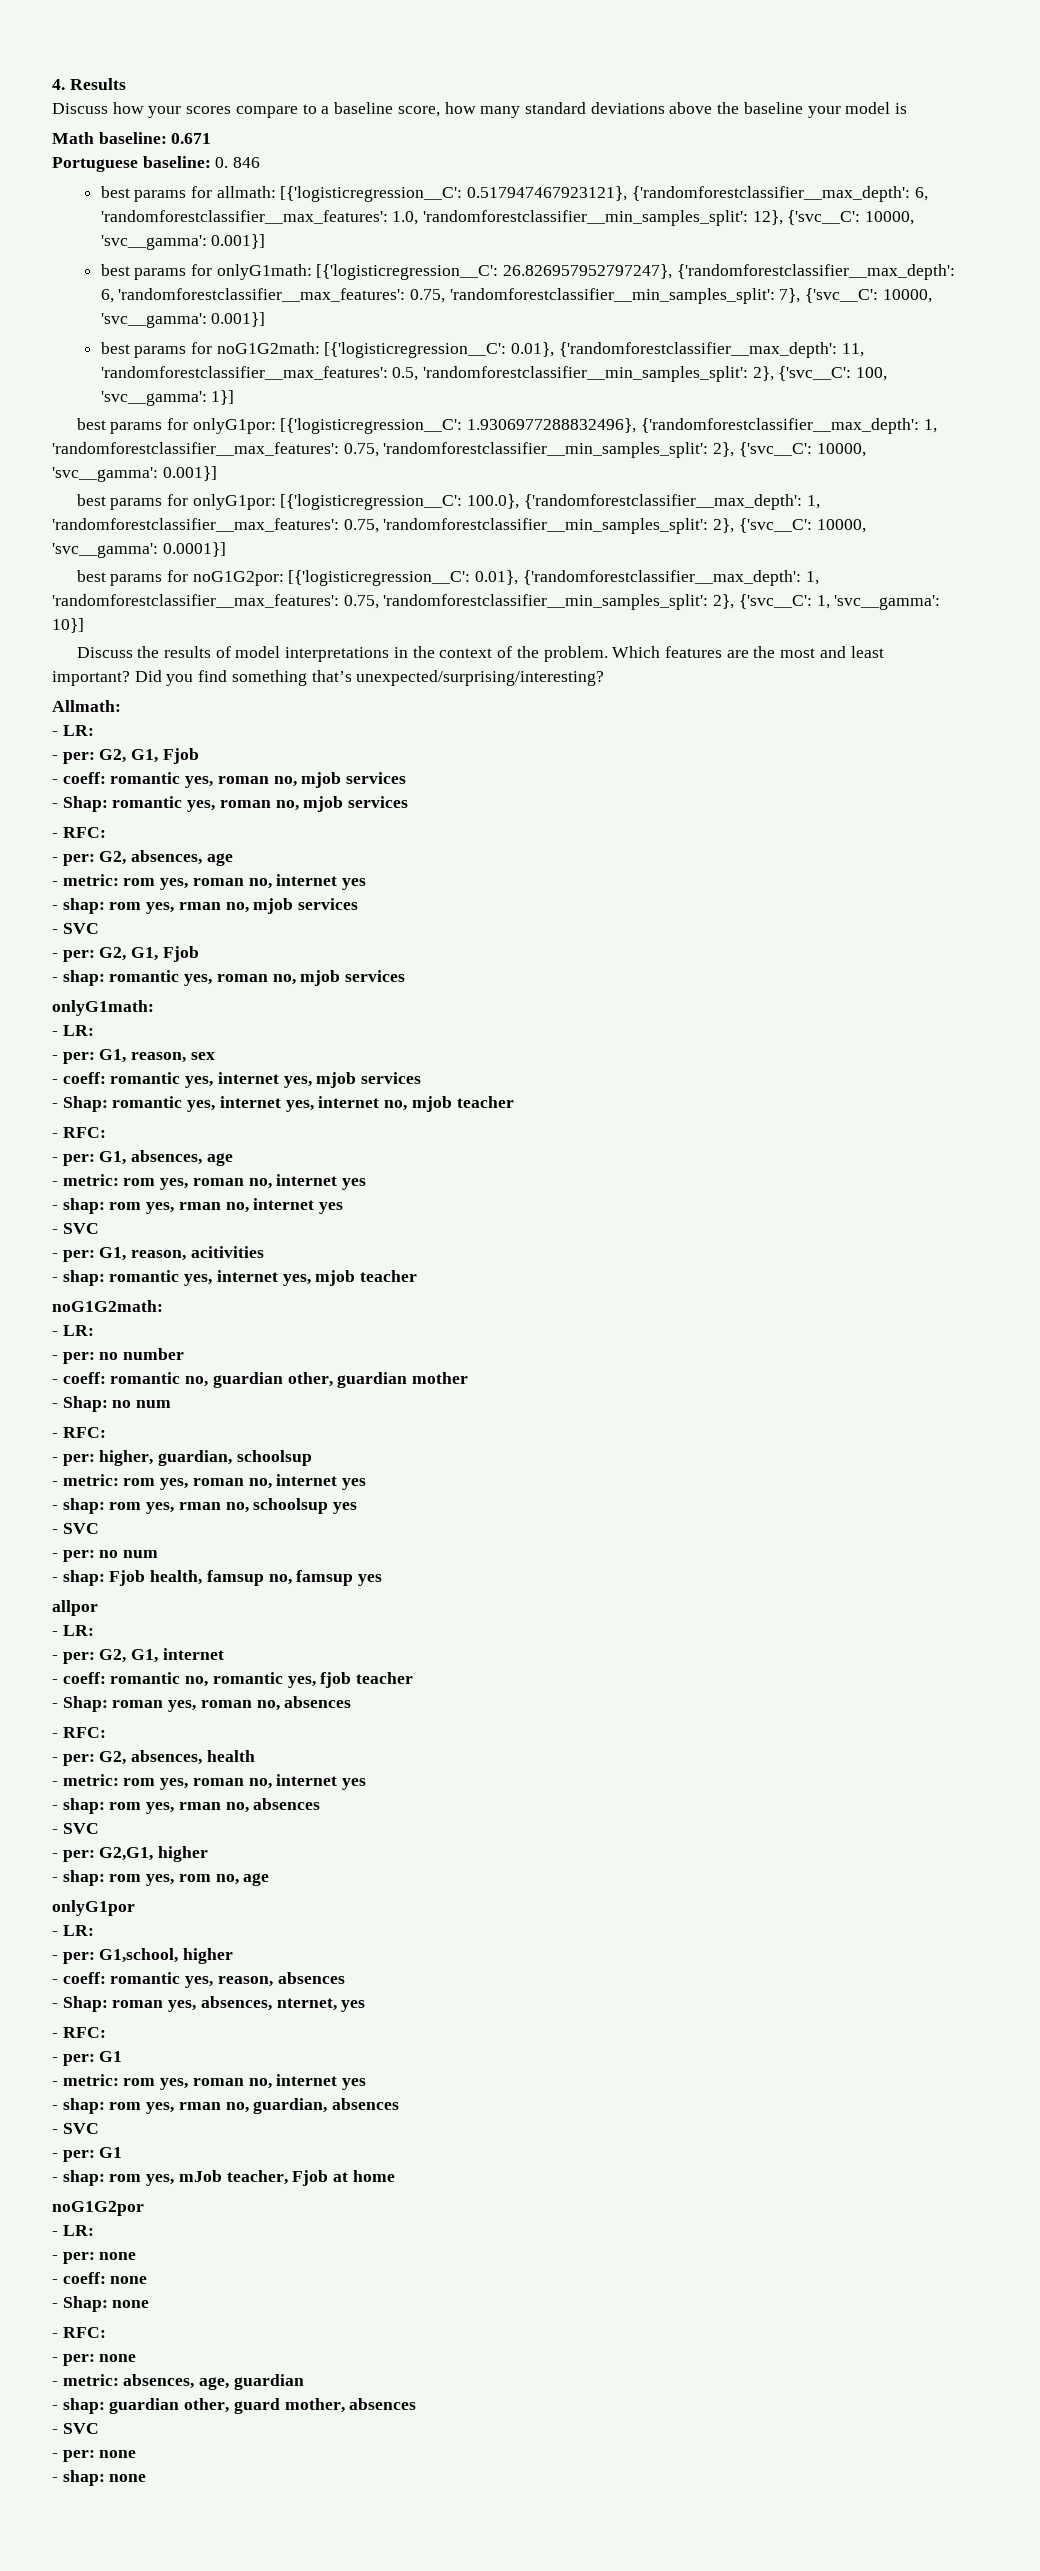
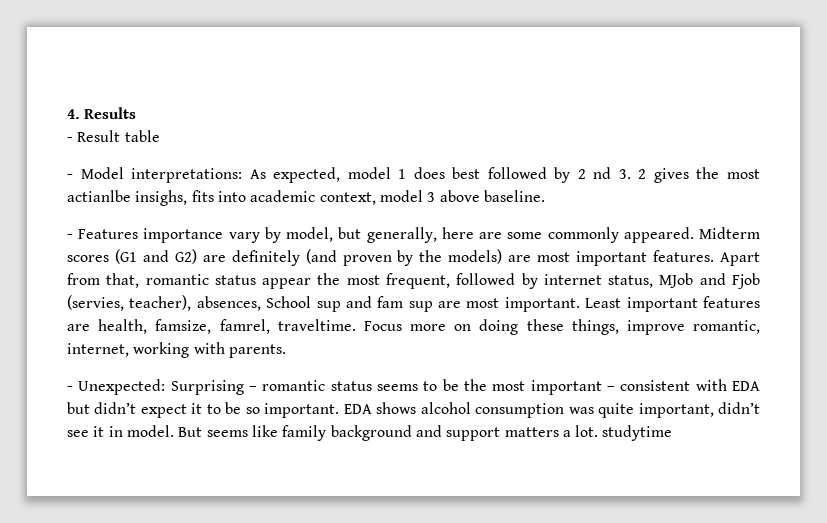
- Discuss how your scores compare to a baseline score, how many standard deviations above the baseline your model is
- Math baseline: 0.671
- Portuguese baseline: 0. 846
- best params for allmath: [{'logisticregression__C': 0.517947467923121}, {'randomforestclassifier__max_depth': 6, 'randomforestclassifier__max_features': 1.0, 'randomforestclassifier__min_samples_split': 12}, {'svc__C': 10000, 'svc__gamma': 0.001}]
- best params for onlyG1math: [{'logisticregression__C': 26.826957952797247}, {'randomforestclassifier__max_depth': 6, 'randomforestclassifier__max_features': 0.75, 'randomforestclassifier__min_samples_split': 7}, {'svc__C': 10000, 'svc__gamma': 0.001}]
- best params for noG1G2math: [{'logisticregression__C': 0.01}, {'randomforestclassifier__max_depth': 11, 'randomforestclassifier__max_features': 0.5, 'randomforestclassifier__min_samples_split': 2}, {'svc__C': 100, 'svc__gamma': 1}]
- best params for onlyG1por: [{'logisticregression__C': 1.9306977288832496}, {'randomforestclassifier__max_depth': 1, 'randomforestclassifier__max_features': 0.75, 'randomforestclassifier__min_samples_split': 2}, {'svc__C': 10000, 'svc__gamma': 0.001}]
- best params for onlyG1por: [{'logisticregression__C': 100.0}, {'randomforestclassifier__max_depth': 1, 'randomforestclassifier__max_features': 0.75, 'randomforestclassifier__min_samples_split': 2}, {'svc__C': 10000, 'svc__gamma': 0.0001}]
- best params for noG1G2por: [{'logisticregression__C': 0.01}, {'randomforestclassifier__max_depth': 1, 'randomforestclassifier__max_features': 0.75, 'randomforestclassifier__min_samples_split': 2}, {'svc__C': 1, 'svc__gamma': 10}]
- Discuss the results of model interpretations in the context of the problem. Which features are the most and least important? Did you find something that’s unexpected/surprising/interesting?
- Allmath:
- - LR:
- - per: G2, G1, Fjob
- - coeff: romantic yes, roman no, mjob services
- - Shap: romantic yes, roman no, mjob services
- - RFC:
- - per: G2, absences, age
- - metric: rom yes, roman no, internet yes
- - shap: rom yes, rman no, mjob services
- - SVC
- - per: G2, G1, Fjob
- - shap: romantic yes, roman no, mjob services
- onlyG1math:
- - LR:
- - per: G1, reason, sex
- - coeff: romantic yes, internet yes, mjob services
- - Shap: romantic yes, internet yes, internet no, mjob teacher
- - RFC:
- - per: G1, absences, age
- - metric: rom yes, roman no, internet yes
- - shap: rom yes, rman no, internet yes
- - SVC
- - per: G1, reason, acitivities
- - shap: romantic yes, internet yes, mjob teacher
- noG1G2math:
- - LR:
- - per: no number
- - coeff: romantic no, guardian other, guardian mother
- - Shap: no num
- - RFC:
- - per: higher, guardian, schoolsup
- - metric: rom yes, roman no, internet yes
- - shap: rom yes, rman no, schoolsup yes
- - SVC
- - per: no num
- - shap: Fjob health, famsup no, famsup yes
- allpor
- - LR:
- - per: G2, G1, internet
- - coeff: romantic no, romantic yes, fjob teacher
- - Shap: roman yes, roman no, absences
- - RFC:
- - per: G2, absences, health
- - metric: rom yes, roman no, internet yes
- - shap: rom yes, rman no, absences
- - SVC
- - per: G2,G1, higher
- - shap: rom yes, rom no, age
- onlyG1por
- - LR:
- - per: G1,school, higher
- - coeff: romantic yes, reason, absences
- - Shap: roman yes, absences, nternet, yes
- - RFC:
- - per: G1
- - metric: rom yes, roman no, internet yes
- - shap: rom yes, rman no, guardian, absences
- - SVC
- - per: G1
- - shap: rom yes, mJob teacher, Fjob at home
- noG1G2por
- - LR:
- - per: none
- - coeff: none
- - Shap: none
- - RFC:
- - per: none
- - metric: absences, age, guardian
- - shap: guardian other, guard mother, absences
- - SVC
- - per: none
- - shap: none
+ - Result table
+ - Model interpretations: As expected, model 1 does best followed by 2 nd 3. 2 gives the most actianlbe insighs, fits into academic context, model 3 above baseline.
+ - Features importance vary by model, but generally, here are some commonly appeared. Midterm scores (G1 and G2) are definitely (and proven by the models) are most important features. Apart from that, romantic status appear the most frequent, followed by internet status, MJob and Fjob (servies, teacher), absences, School sup and fam sup are most important. Least important features are health, famsize, famrel, traveltime. Focus more on doing these things, improve romantic, internet, working with parents.
+ - Unexpected: Surprising – romantic status seems to be the most important – consistent with EDA but didn’t expect it to be so important. EDA shows alcohol consumption was quite important, didn’t see it in model. But seems like family background and support matters a lot. studytime

